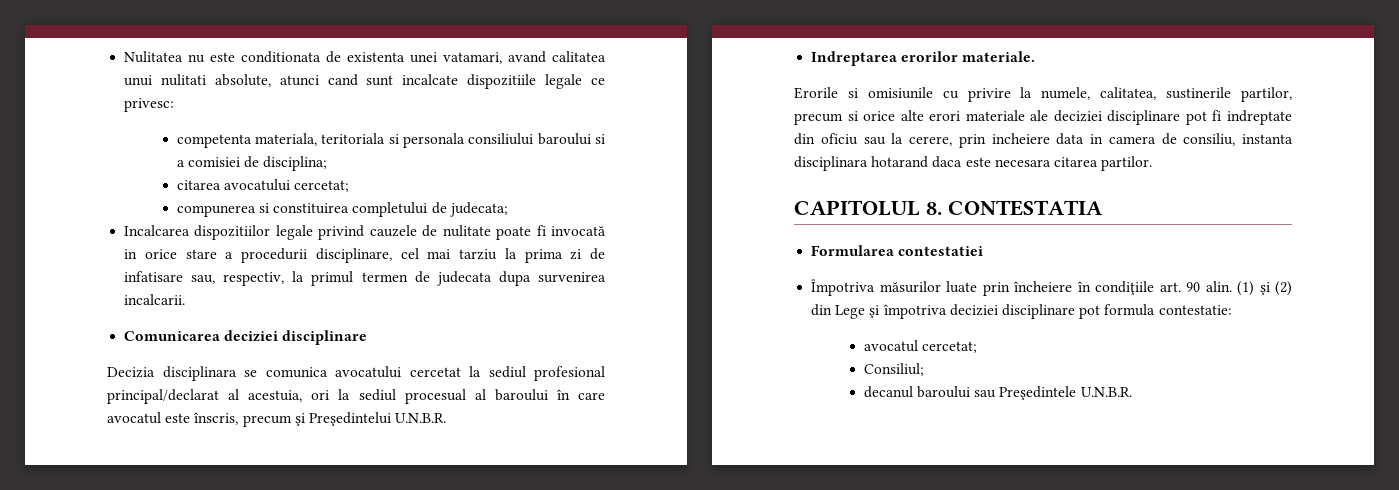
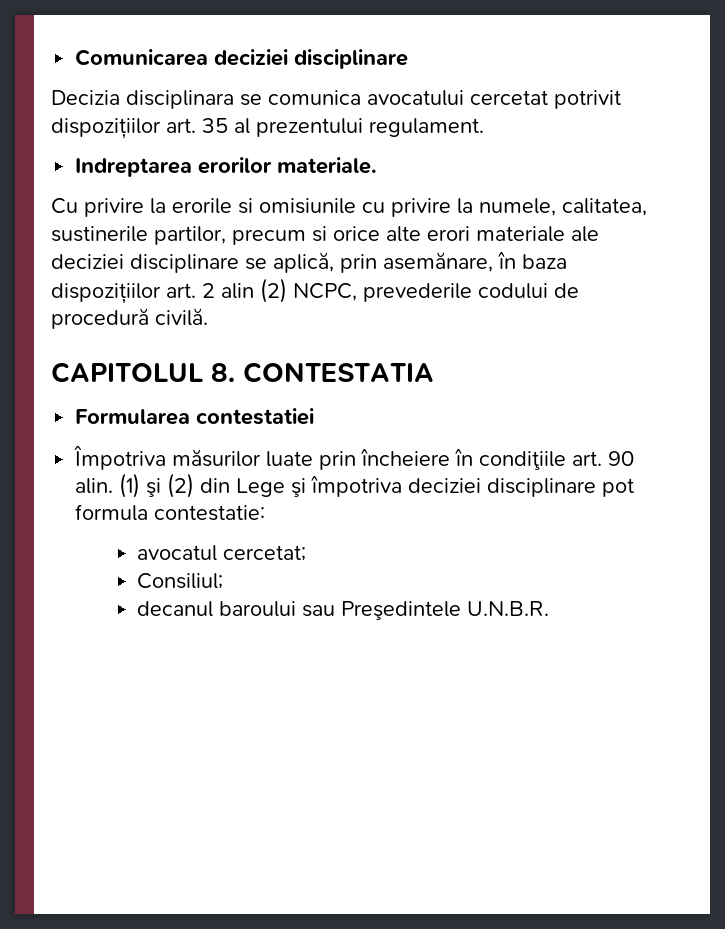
- Nulitatea nu este conditionata de existenta unei vatamari, avand calitatea unui nulitati absolute, atunci cand sunt incalcate dispozitiile legale ce privesc:
- competenta materiala, teritoriala si personala consiliului baroului si a comisiei de disciplina;
- citarea avocatului cercetat;
- compunerea si constituirea completului de judecata;
- Incalcarea dispozitiilor legale privind cauzele de nulitate poate fi invocată in orice stare a procedurii disciplinare, cel mai tarziu la prima zi de infatisare sau, respectiv, la primul termen de judecata dupa survenirea incalcarii.
- Decizia disciplinara se comunica avocatului cercetat la sediul profesional principal/declarat al acestuia, ori la sediul procesual al baroului în care avocatul este înscris, precum şi Preşedintelui U.N.B.R.
+ Decizia disciplinara se comunica avocatului cercetat potrivit dispozițiilor art. 35 al prezentului regulament.
- Erorile si omisiunile cu privire la numele, calitatea, sustinerile partilor, precum si orice alte erori materiale ale deciziei disciplinare pot fi indreptate din oficiu sau la cerere, prin incheiere data in camera de consiliu, instanta disciplinara hotarand daca este necesara citarea partilor.
+ Cu privire la erorile si omisiunile cu privire la numele, calitatea, sustinerile partilor, precum si orice alte erori materiale ale deciziei disciplinare se aplică, prin asemănare, în baza dispozițiilor art. 2 alin (2) NCPC, prevederile codului de procedură civilă.

